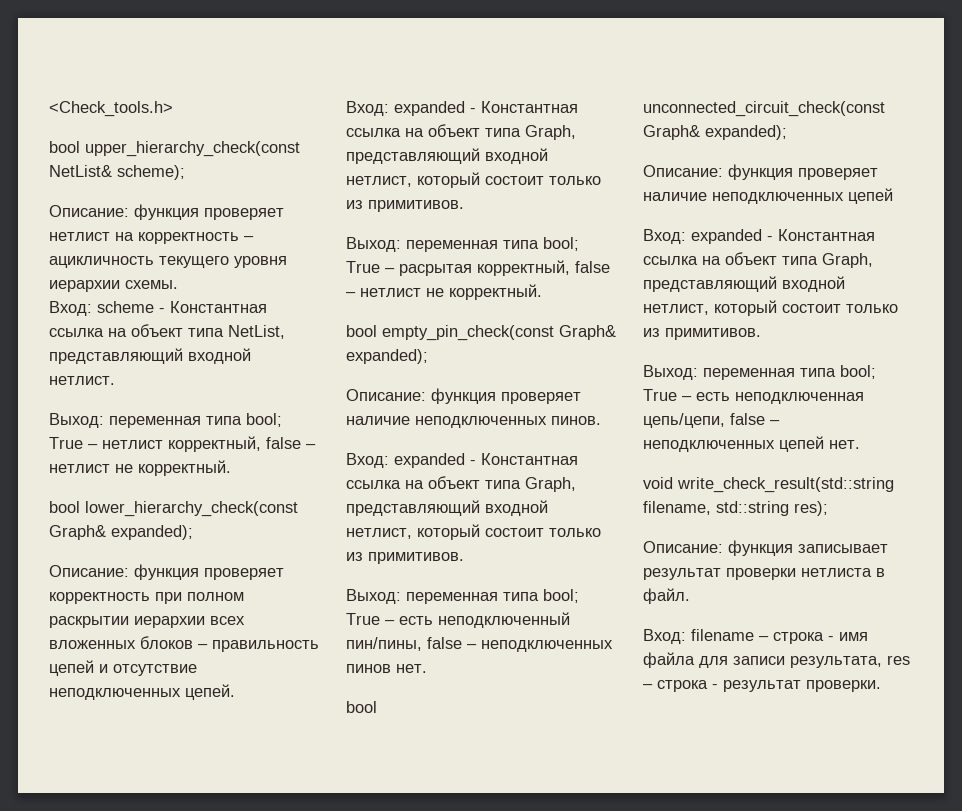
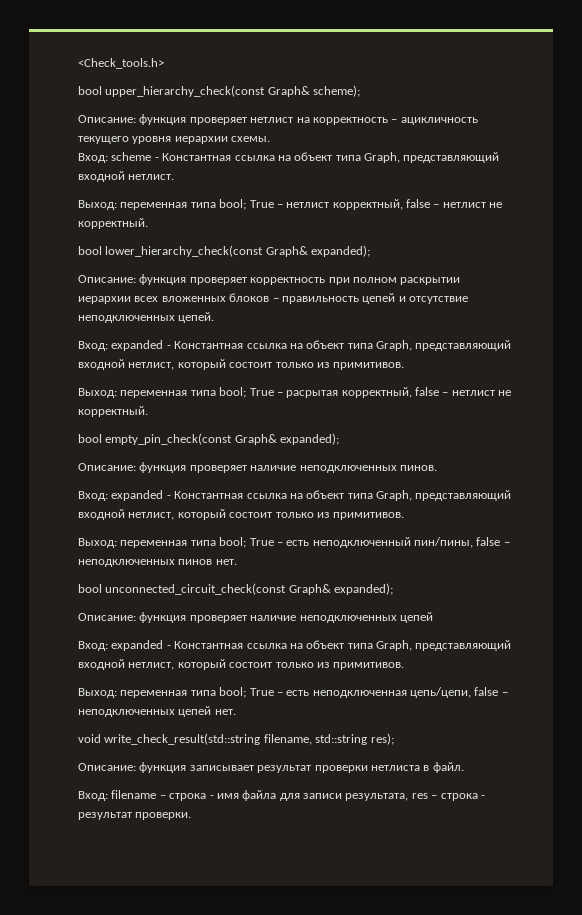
- bool upper_hierarchy_check(const NetList& scheme);
+ bool upper_hierarchy_check(const Graph& scheme);
- Вход: scheme - Константная ссылка на объект типа NetList, представляющий входной нетлист.
+ Вход: scheme - Константная ссылка на объект типа Graph, представляющий входной нетлист.

